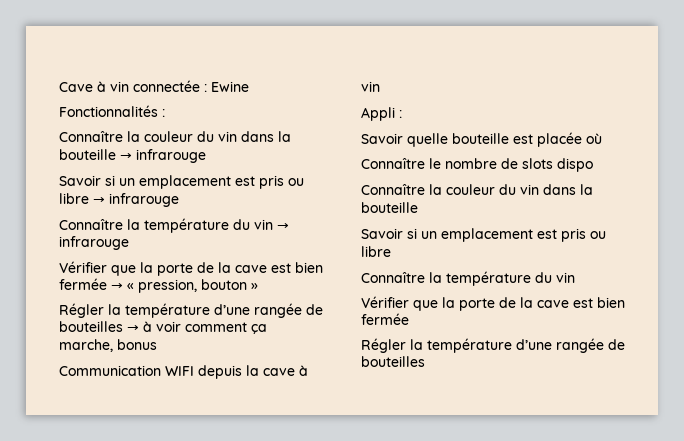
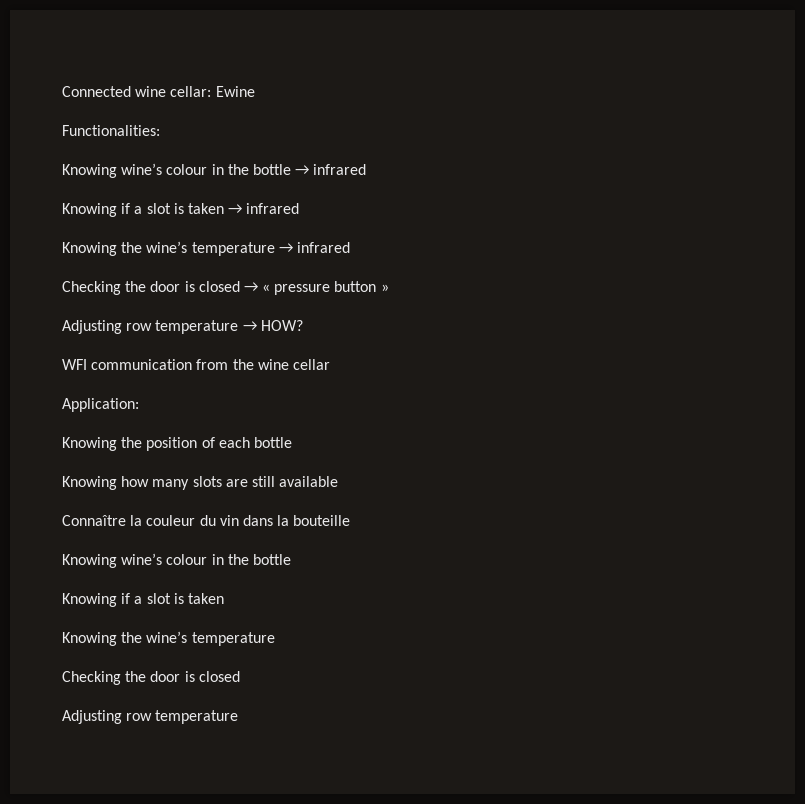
- Cave à vin connectée : Ewine
- Fonctionnalités :
- Connaître la couleur du vin dans la bouteille → infrarouge
- Savoir si un emplacement est pris ou libre → infrarouge
- Connaître la température du vin → infrarouge
- Vérifier que la porte de la cave est bien fermée → « pression, bouton »
- Régler la température d’une rangée de bouteilles → à voir comment ça marche, bonus
- Communication WIFI depuis la cave à vin
- Appli :
- Savoir quelle bouteille est placée où
- Connaître le nombre de slots dispo
+ Connected wine cellar: Ewine
+ Functionalities:
+ Knowing wine’s colour in the bottle → infrared
+ Knowing if a slot is taken → infrared
+ Knowing the wine’s temperature → infrared
+ Checking the door is closed → « pressure button »
+ Adjusting row temperature → HOW?
+ WFI communication from the wine cellar
+ Application:
+ Knowing the position of each bottle
+ Knowing how many slots are still available
  Connaître la couleur du vin dans la bouteille
- Savoir si un emplacement est pris ou libre
- Connaître la température du vin
- Vérifier que la porte de la cave est bien fermée
- Régler la température d’une rangée de bouteilles
+ Knowing wine’s colour in the bottle
+ Knowing if a slot is taken
+ Knowing the wine’s temperature
+ Checking the door is closed
+ Adjusting row temperature

